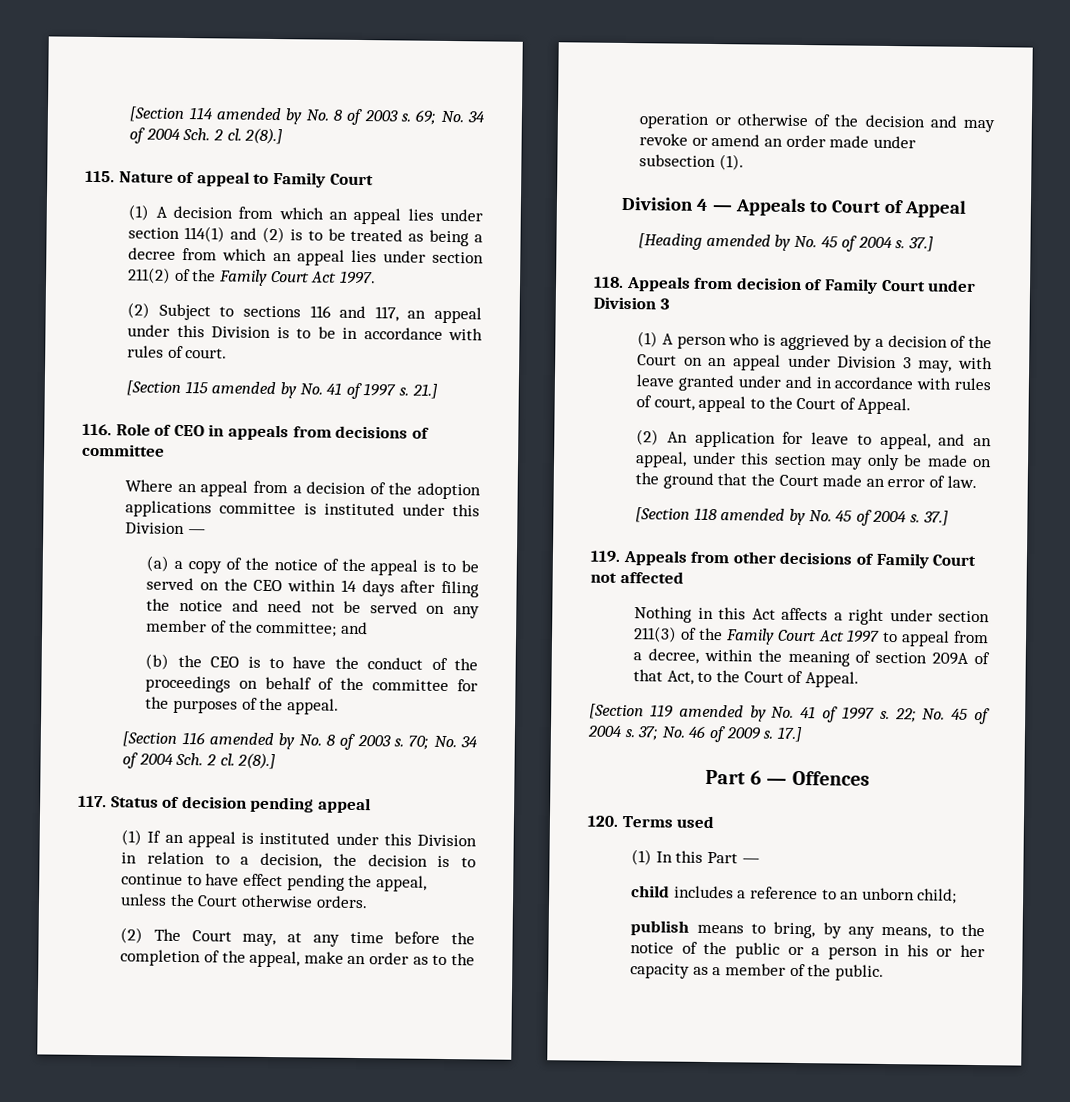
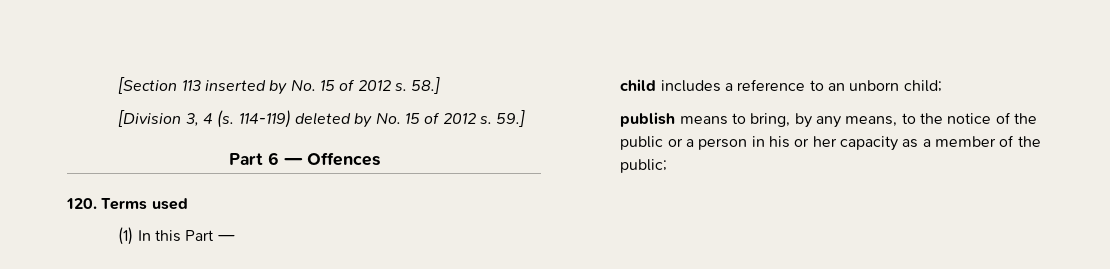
- [Section 114 amended by No. 8 of 2003 s. 69; No. 34 of 2004 Sch. 2 cl. 2(8).]
- 115. Nature of appeal to Family Court
- (1) A decision from which an appeal lies under section 114(1) and (2) is to be treated as being a decree from which an appeal lies under section 211(2) of the Family Court Act 1997.
- (2) Subject to sections 116 and 117, an appeal under this Division is to be in accordance with rules of court.
- [Section 115 amended by No. 41 of 1997 s. 21.]
- 116. Role of CEO in appeals from decisions of committee
- Where an appeal from a decision of the adoption applications committee is instituted under this Division —
- (a) a copy of the notice of the appeal is to be served on the CEO within 14 days after filing the notice and need not be served on any member of the committee; and
- (b) the CEO is to have the conduct of the proceedings on behalf of the committee for the purposes of the appeal.
- [Section 116 amended by No. 8 of 2003 s. 70; No. 34 of 2004 Sch. 2 cl. 2(8).]
- 117. Status of decision pending appeal
- (1) If an appeal is instituted under this Division in relation to a decision, the decision is to continue to have effect pending the appeal, unless the Court otherwise orders.
- (2) The Court may, at any time before the completion of the appeal, make an order as to the operation or otherwise of the decision and may revoke or amend an order made under subsection (1).
- Division 4 — Appeals to Court of Appeal
- [Heading amended by No. 45 of 2004 s. 37.]
- 118. Appeals from decision of Family Court under Division 3
- (1) A person who is aggrieved by a decision of the Court on an appeal under Division 3 may, with leave granted under and in accordance with rules of court, appeal to the Court of Appeal.
- (2) An application for leave to appeal, and an appeal, under this section may only be made on the ground that the Court made an error of law.
- [Section 118 amended by No. 45 of 2004 s. 37.]
- 119. Appeals from other decisions of Family Court not affected
- Nothing in this Act affects a right under section 211(3) of the Family Court Act 1997 to appeal from a decree, within the meaning of section 209A of that Act, to the Court of Appeal.
- [Section 119 amended by No. 41 of 1997 s. 22; No. 45 of 2004 s. 37; No. 46 of 2009 s. 17.]
+ [Section 113 inserted by No. 15 of 2012 s. 58.]
+ [Division 3, 4 (s. 114-119) deleted by No. 15 of 2012 s. 59.]
- publish means to bring, by any means, to the notice of the public or a person in his or her capacity as a member of the public.
+ publish means to bring, by any means, to the notice of the public or a person in his or her capacity as a member of the public;

